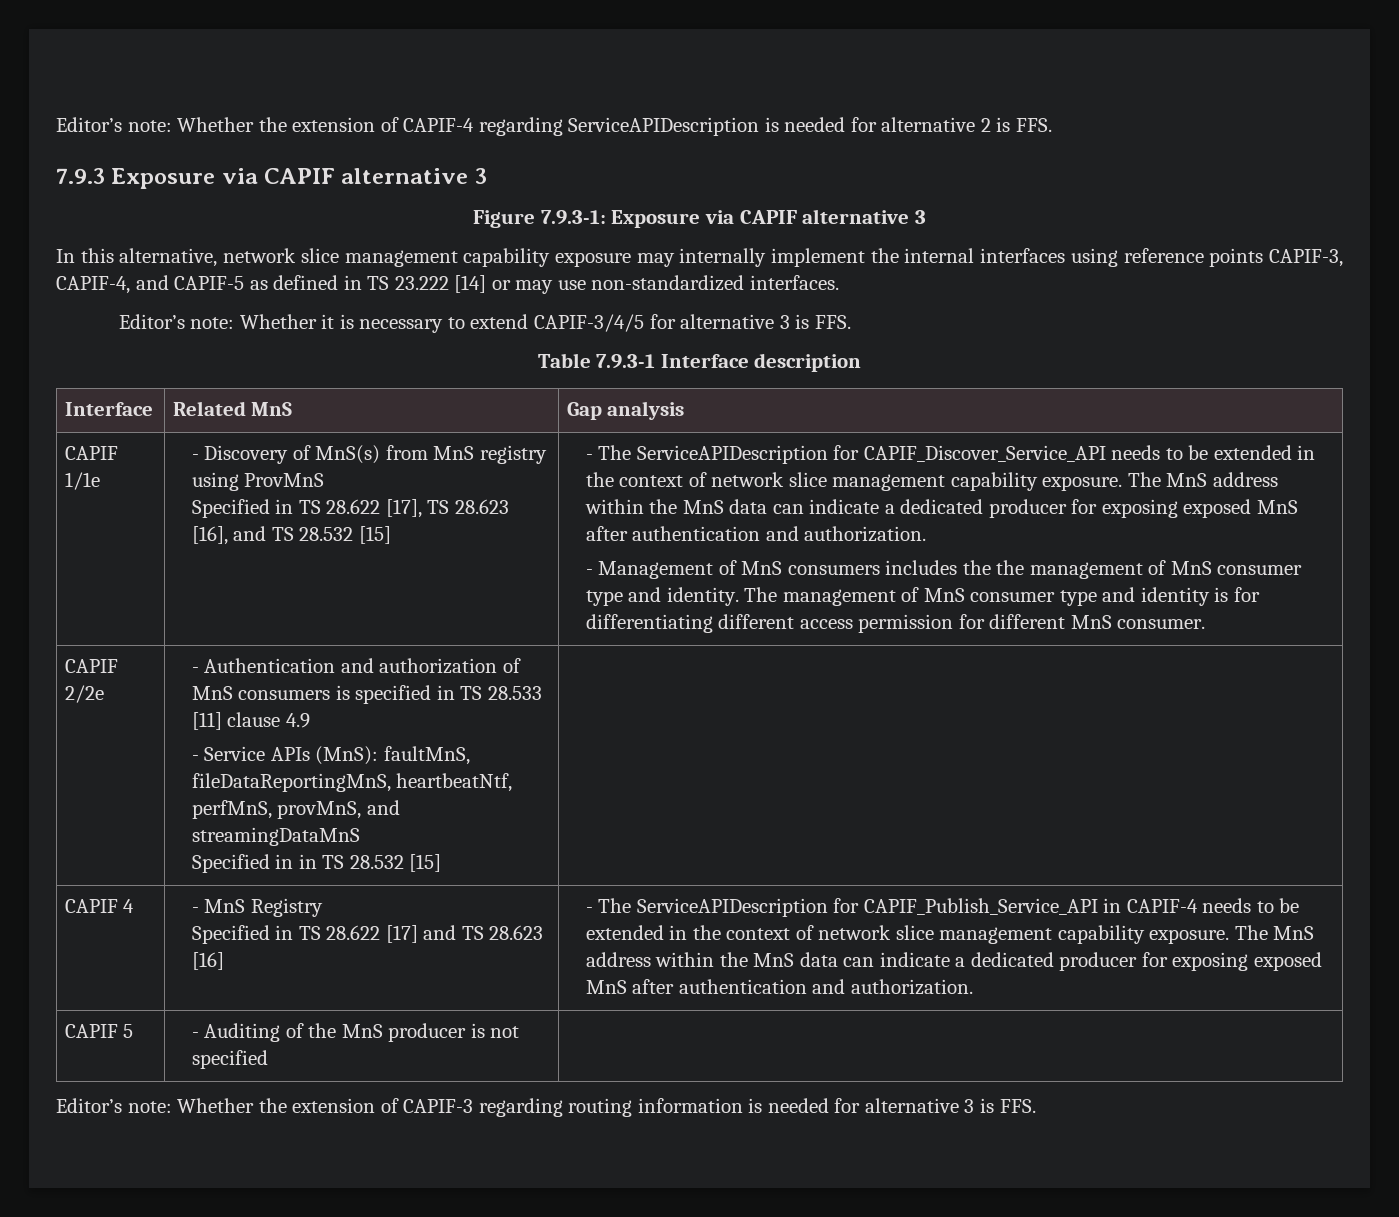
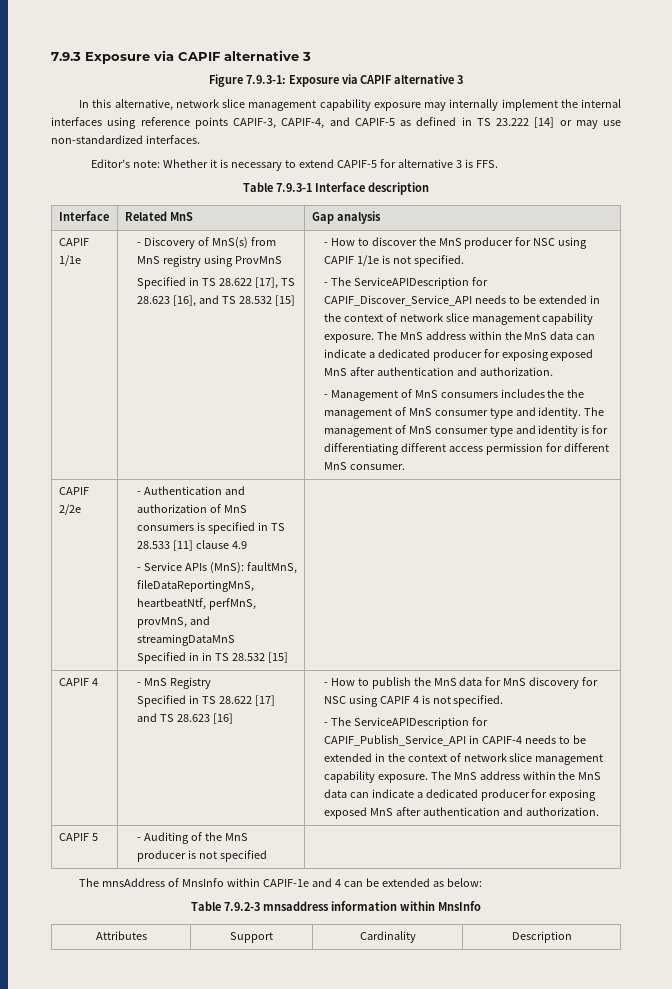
- Editor’s note: Whether the extension of CAPIF-4 regarding ServiceAPIDescription is needed for alternative 2 is FFS.
- Editor’s note: Whether it is necessary to extend CAPIF-3/4/5 for alternative 3 is FFS.
+ Editor’s note: Whether it is necessary to extend CAPIF-5 for alternative 3 is FFS.
+ - How to discover the MnS producer for NSC using CAPIF 1/1e is not specified.
+ - How to publish the MnS data for MnS discovery for NSC using CAPIF 4 is not specified.
- Editor’s note: Whether the extension of CAPIF-3 regarding routing information is needed for alternative 3 is FFS.
+ The mnsAddress of MnsInfo within CAPIF-1e and 4 can be extended as below:
+ Table 7.9.2-3 mnsaddress information within MnsInfo
+ Attributes | Support | Cardinality | Description

